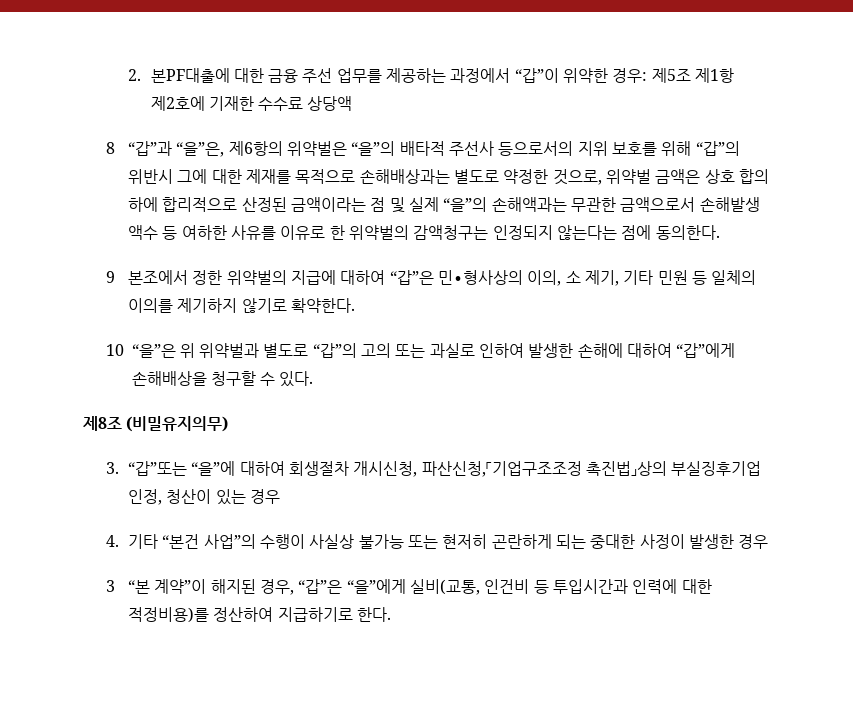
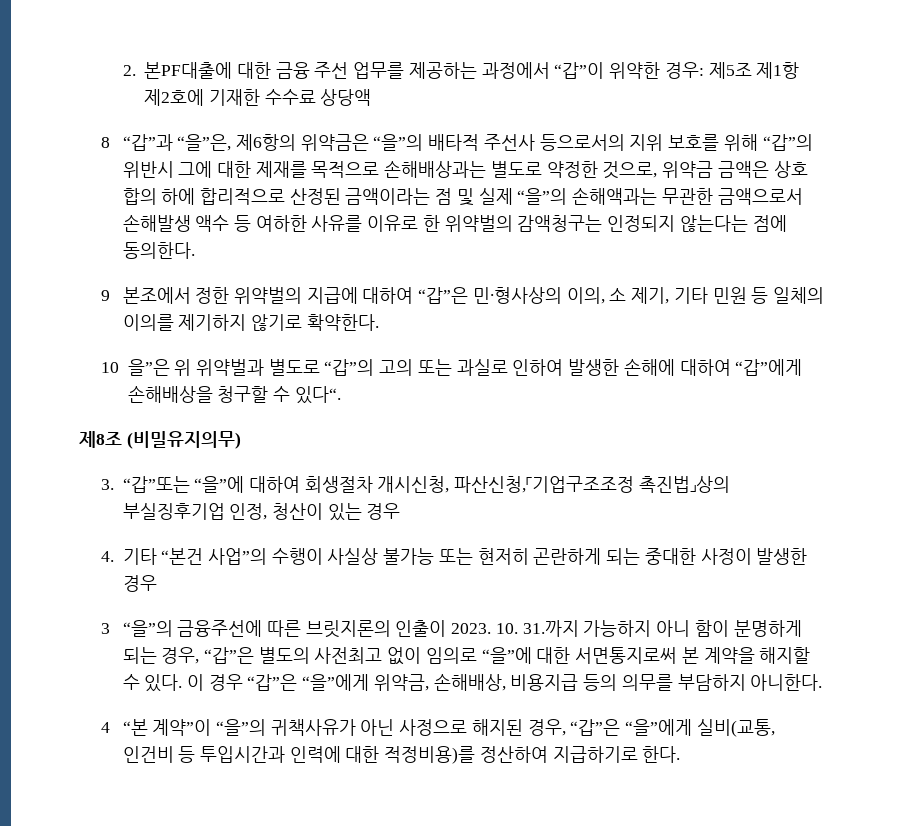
- 8 “갑”과 “을”은, 제6항의 위약벌은 “을”의 배타적 주선사 등으로서의 지위 보호를 위해 “갑”의 위반시 그에 대한 제재를 목적으로 손해배상과는 별도로 약정한 것으로, 위약벌 금액은 상호 합의 하에 합리적으로 산정된 금액이라는 점 및 실제 “을”의 손해액과는 무관한 금액으로서 손해발생 액수 등 여하한 사유를 이유로 한 위약벌의 감액청구는 인정되지 않는다는 점에 동의한다.
+ 8 “갑”과 “을”은, 제6항의 위약금은 “을”의 배타적 주선사 등으로서의 지위 보호를 위해 “갑”의 위반시 그에 대한 제재를 목적으로 손해배상과는 별도로 약정한 것으로, 위약금 금액은 상호 합의 하에 합리적으로 산정된 금액이라는 점 및 실제 “을”의 손해액과는 무관한 금액으로서 손해발생 액수 등 여하한 사유를 이유로 한 위약벌의 감액청구는 인정되지 않는다는 점에 동의한다.
- 10 “을”은 위 위약벌과 별도로 “갑”의 고의 또는 과실로 인하여 발생한 손해에 대하여 “갑”에게 손해배상을 청구할 수 있다.
+ 10 을”은 위 위약벌과 별도로 “갑”의 고의 또는 과실로 인하여 발생한 손해에 대하여 “갑”에게 손해배상을 청구할 수 있다“.
- 3 “본 계약”이 해지된 경우, “갑”은 “을”에게 실비(교통, 인건비 등 투입시간과 인력에 대한 적정비용)를 정산하여 지급하기로 한다.
+ 3 “을”의 금융주선에 따른 브릿지론의 인출이 2023. 10. 31.까지 가능하지 아니 함이 분명하게 되는 경우, “갑”은 별도의 사전최고 없이 임의로 “을”에 대한 서면통지로써 본 계약을 해지할 수 있다. 이 경우 “갑”은 “을”에게 위약금, 손해배상, 비용지급 등의 의무를 부담하지 아니한다.
+ 4 “본 계약”이 “을”의 귀책사유가 아닌 사정으로 해지된 경우, “갑”은 “을”에게 실비(교통, 인건비 등 투입시간과 인력에 대한 적정비용)를 정산하여 지급하기로 한다.

